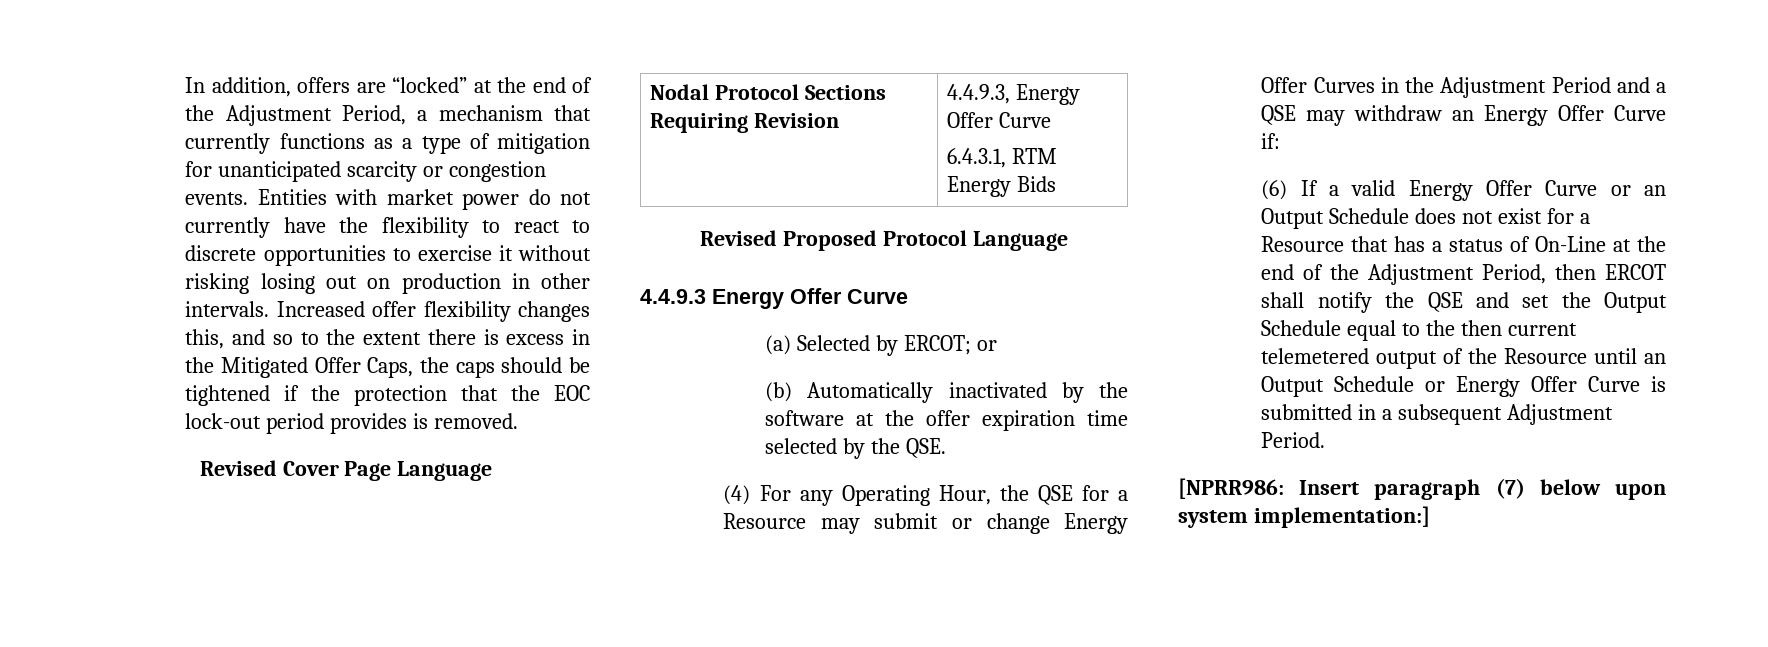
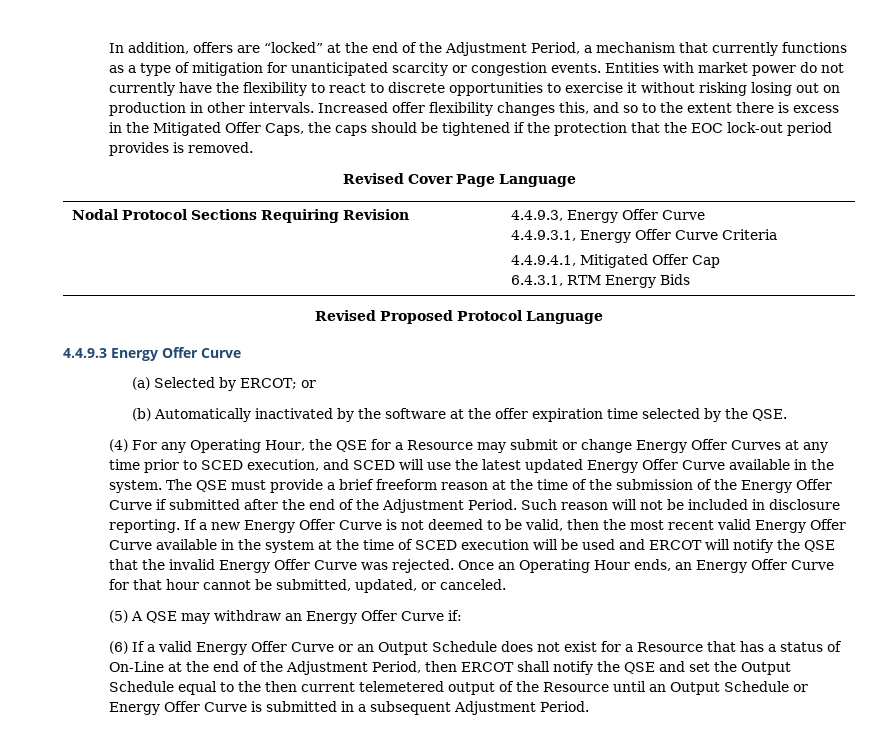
  Nodal Protocol Sections Requiring Revision | 4.4.9.3, Energy Offer Curve
+ 4.4.9.3.1, Energy Offer Curve Criteria
+ 4.4.9.4.1, Mitigated Offer Cap
- (4) For any Operating Hour, the QSE for a Resource may submit or change Energy Offer Curves in the Adjustment Period and a QSE may withdraw an Energy Offer Curve if:
+ (4) For any Operating Hour, the QSE for a Resource may submit or change Energy Offer Curves at any time prior to SCED execution, and SCED will use the latest updated Energy Offer Curve available in the system. The QSE must provide a brief freeform reason at the time of the submission of the Energy Offer Curve if submitted after the end of the Adjustment Period. Such reason will not be included in disclosure reporting. If a new Energy Offer Curve is not deemed to be valid, then the most recent valid Energy Offer Curve available in the system at the time of SCED execution will be used and ERCOT will notify the QSE that the invalid Energy Offer Curve was rejected. Once an Operating Hour ends, an Energy Offer Curve for that hour cannot be submitted, updated, or canceled.
+ (5) A QSE may withdraw an Energy Offer Curve if:
- [NPRR986: Insert paragraph (7) below upon system implementation:]

